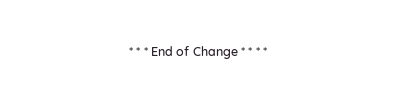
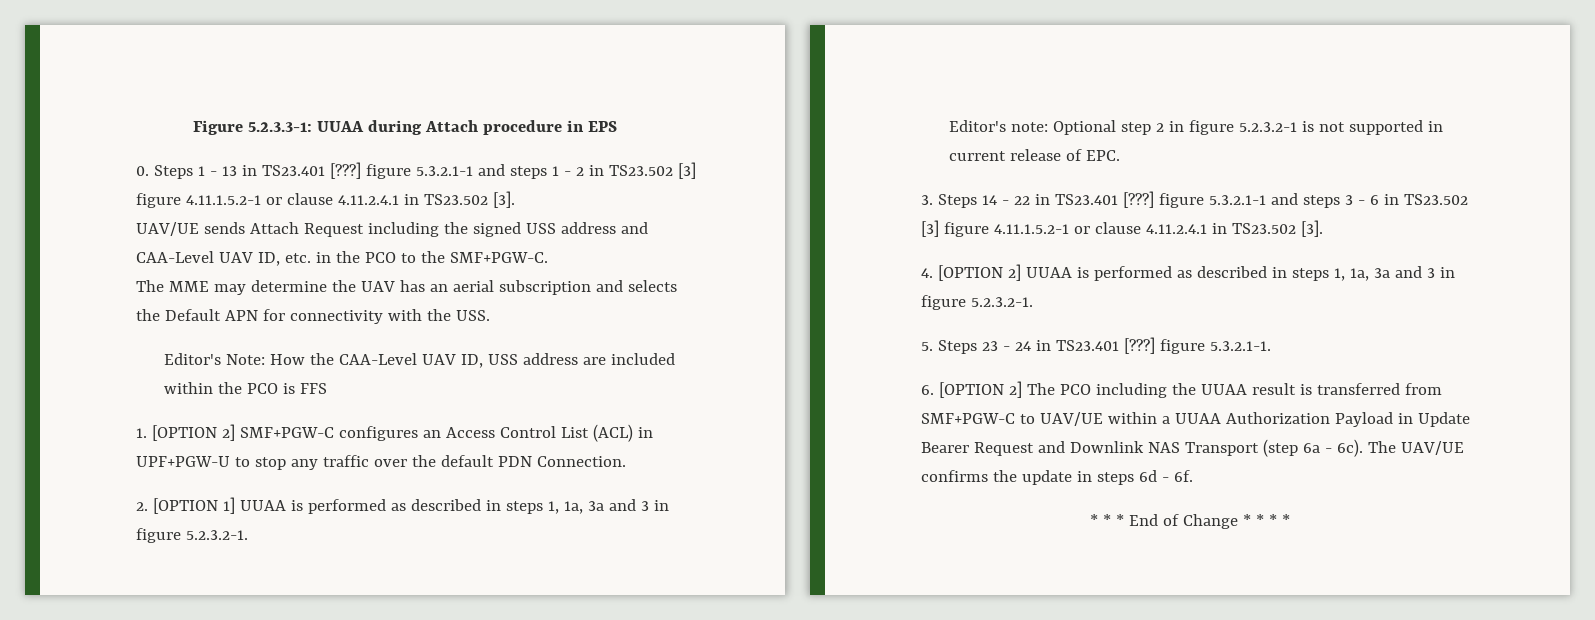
+ Figure 5.2.3.3-1: UUAA during Attach procedure in EPS
+ 0. Steps 1 - 13 in TS23.401 [???] figure 5.3.2.1-1 and steps 1 - 2 in TS23.502 [3] figure 4.11.1.5.2-1 or clause 4.11.2.4.1 in TS23.502 [3].
+ UAV/UE sends Attach Request including the signed USS address and CAA-Level UAV ID, etc. in the PCO to the SMF+PGW-C.
+ The MME may determine the UAV has an aerial subscription and selects the Default APN for connectivity with the USS.
+ Editor's Note: How the CAA-Level UAV ID, USS address are included within the PCO is FFS
+ 1. [OPTION 2] SMF+PGW-C configures an Access Control List (ACL) in UPF+PGW-U to stop any traffic over the default PDN Connection.
+ 2. [OPTION 1] UUAA is performed as described in steps 1, 1a, 3a and 3 in figure 5.2.3.2-1.
+ Editor's note: Optional step 2 in figure 5.2.3.2-1 is not supported in current release of EPC.
+ 3. Steps 14 - 22 in TS23.401 [???] figure 5.3.2.1-1 and steps 3 - 6 in TS23.502 [3] figure 4.11.1.5.2-1 or clause 4.11.2.4.1 in TS23.502 [3].
+ 4. [OPTION 2] UUAA is performed as described in steps 1, 1a, 3a and 3 in figure 5.2.3.2-1.
+ 5. Steps 23 - 24 in TS23.401 [???] figure 5.3.2.1-1.
+ 6. [OPTION 2] The PCO including the UUAA result is transferred from SMF+PGW-C to UAV/UE within a UUAA Authorization Payload in Update Bearer Request and Downlink NAS Transport (step 6a - 6c). The UAV/UE confirms the update in steps 6d - 6f.

